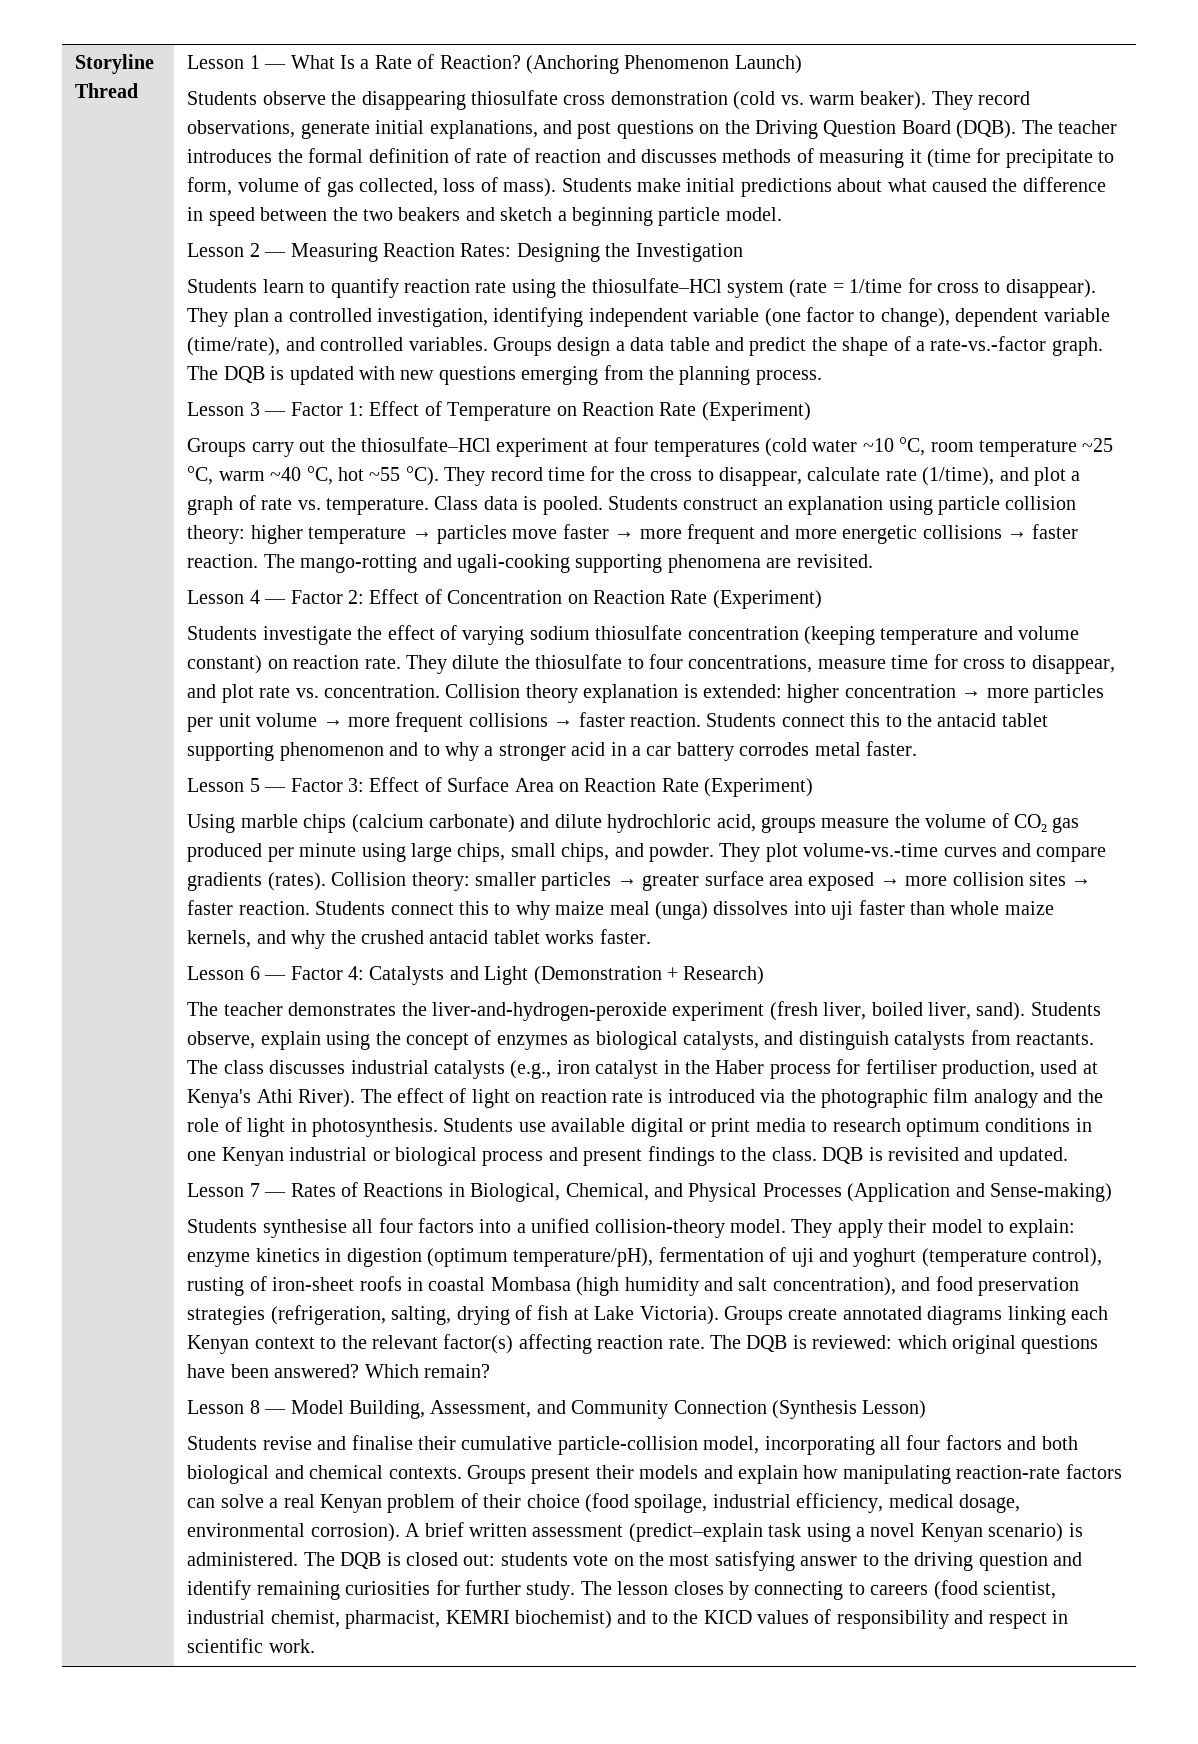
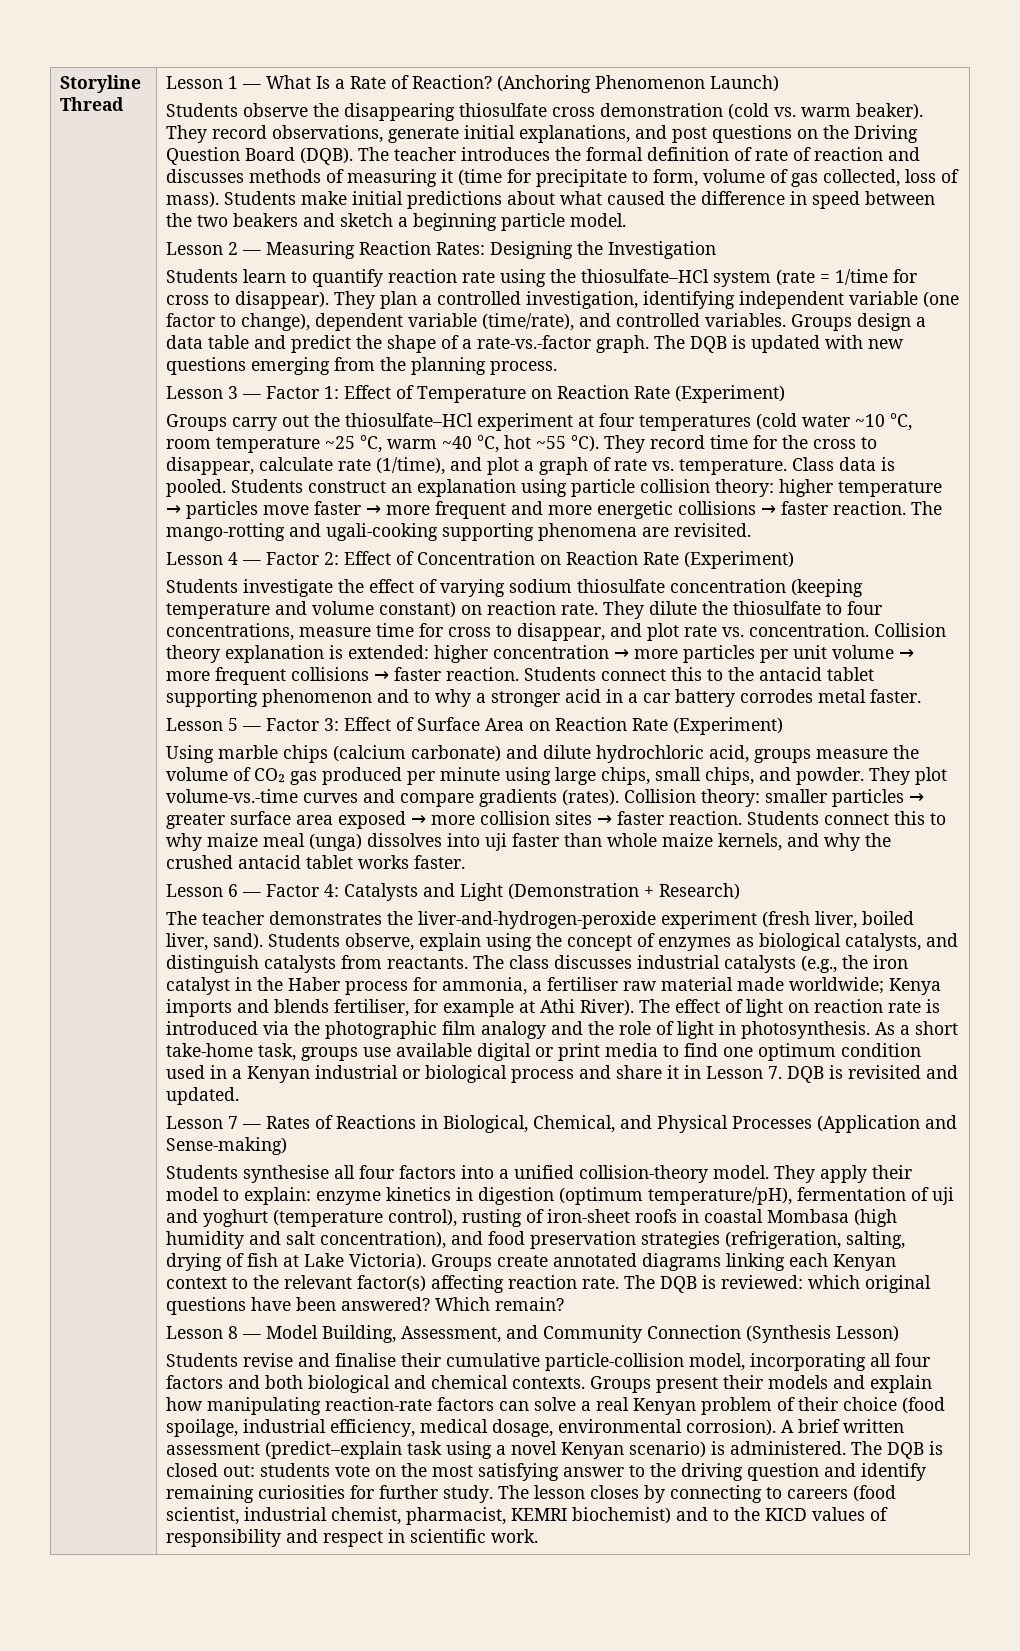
- The class discusses industrial catalysts (e.g., iron catalyst in the Haber process for fertiliser production, used at Kenya's Athi River).
+ The class discusses industrial catalysts (e.g., the iron catalyst in the Haber process for ammonia, a fertiliser raw material made worldwide; Kenya imports and blends fertiliser, for example at Athi River).
- Students use available digital or print media to research optimum conditions in one Kenyan industrial or biological process and present findings to the class. DQB is revisited and updated.
+ As a short take-home task, groups use available digital or print media to find one optimum condition used in a Kenyan industrial or biological process and share it in Lesson 7. DQB is revisited and updated.

